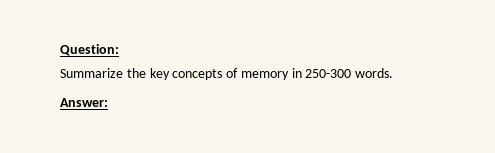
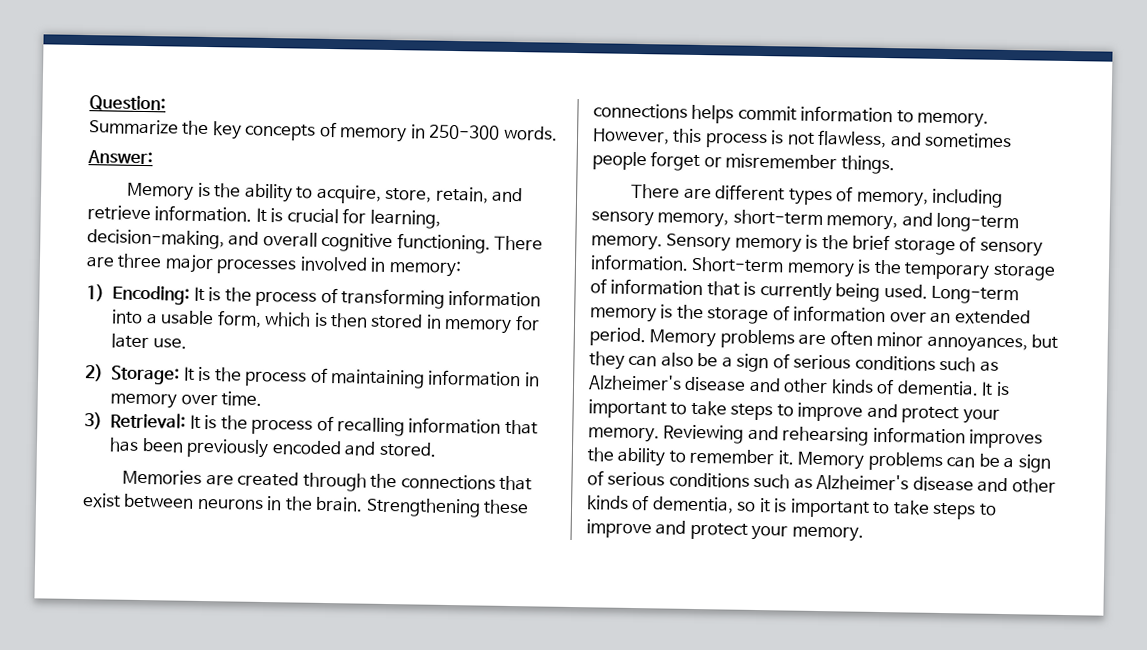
+ Memory is the ability to acquire, store, retain, and retrieve information. It is crucial for learning, decision-making, and overall cognitive functioning. There are three major processes involved in memory:
+ 1) Encoding: It is the process of transforming information into a usable form, which is then stored in memory for later use.
+ 2) Storage: It is the process of maintaining information in memory over time.
+ 3) Retrieval: It is the process of recalling information that has been previously encoded and stored.
+ Memories are created through the connections that exist between neurons in the brain. Strengthening these connections helps commit information to memory. However, this process is not flawless, and sometimes people forget or misremember things.
+ There are different types of memory, including sensory memory, short-term memory, and long-term memory. Sensory memory is the brief storage of sensory information. Short-term memory is the temporary storage of information that is currently being used. Long-term memory is the storage of information over an extended period. Memory problems are often minor annoyances, but they can also be a sign of serious conditions such as Alzheimer's disease and other kinds of dementia. It is important to take steps to improve and protect your memory. Reviewing and rehearsing information improves the ability to remember it. Memory problems can be a sign of serious conditions such as Alzheimer's disease and other kinds of dementia, so it is important to take steps to improve and protect your memory.

